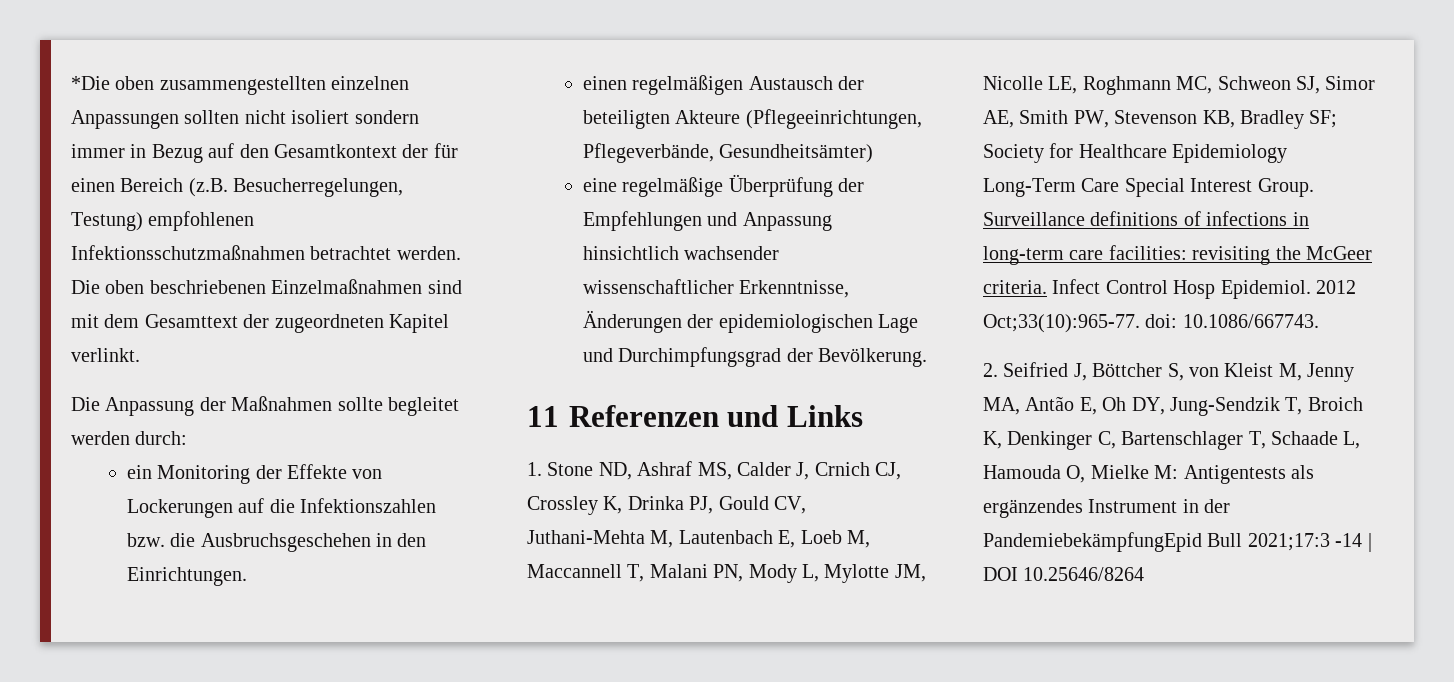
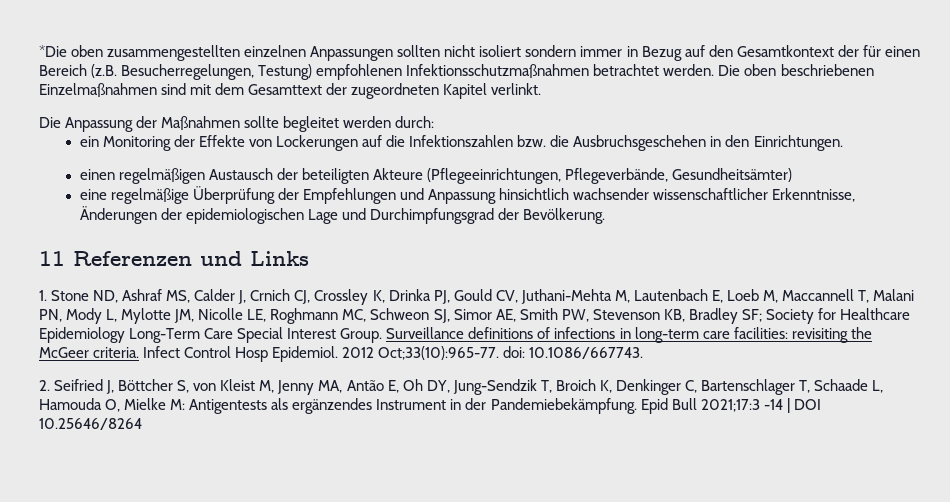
- 2. Seifried J, Böttcher S, von Kleist M, Jenny MA, Antão E, Oh DY, Jung-Sendzik T, Broich K, Denkinger C, Bartenschlager T, Schaade L, Hamouda O, Mielke M: Antigentests als ergänzendes Instrument in der PandemiebekämpfungEpid Bull 2021;17:3 -14 | DOI 10.25646/8264
+ 2. Seifried J, Böttcher S, von Kleist M, Jenny MA, Antão E, Oh DY, Jung-Sendzik T, Broich K, Denkinger C, Bartenschlager T, Schaade L, Hamouda O, Mielke M: Antigentests als ergänzendes Instrument in der Pandemiebekämpfung. Epid Bull 2021;17:3 -14 | DOI 10.25646/8264

